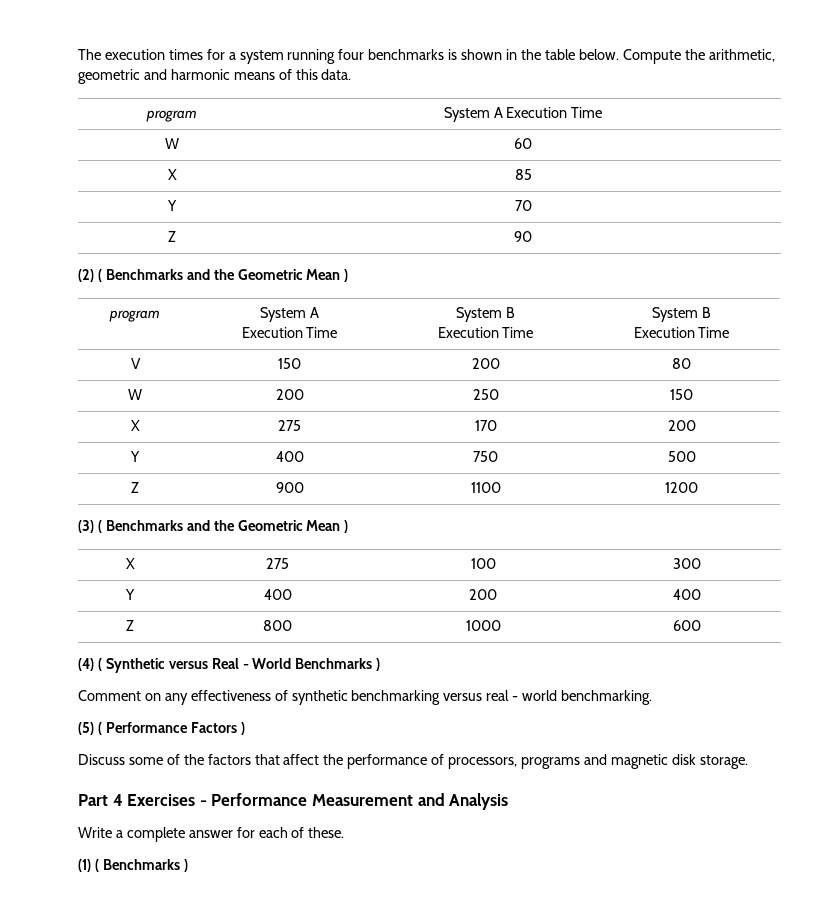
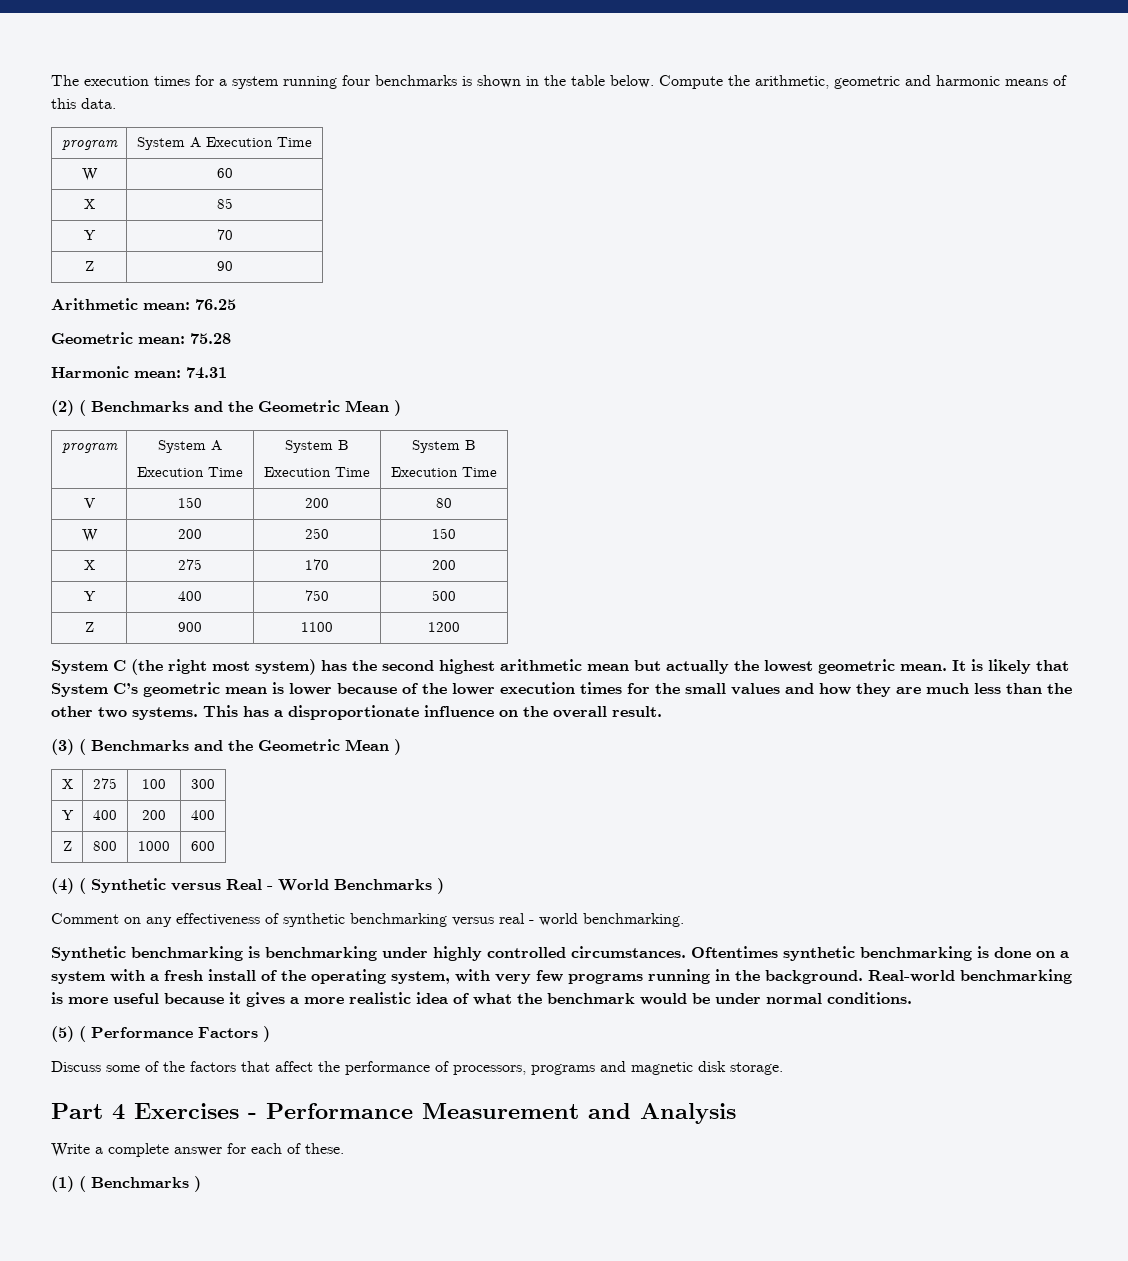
+ Arithmetic mean: 76.25
+ Geometric mean: 75.28
+ Harmonic mean: 74.31
+ System C (the right most system) has the second highest arithmetic mean but actually the lowest geometric mean. It is likely that System C’s geometric mean is lower because of the lower execution times for the small values and how they are much less than the other two systems. This has a disproportionate influence on the overall result.
+ Synthetic benchmarking is benchmarking under highly controlled circumstances. Oftentimes synthetic benchmarking is done on a system with a fresh install of the operating system, with very few programs running in the background. Real-world benchmarking is more useful because it gives a more realistic idea of what the benchmark would be under normal conditions.

